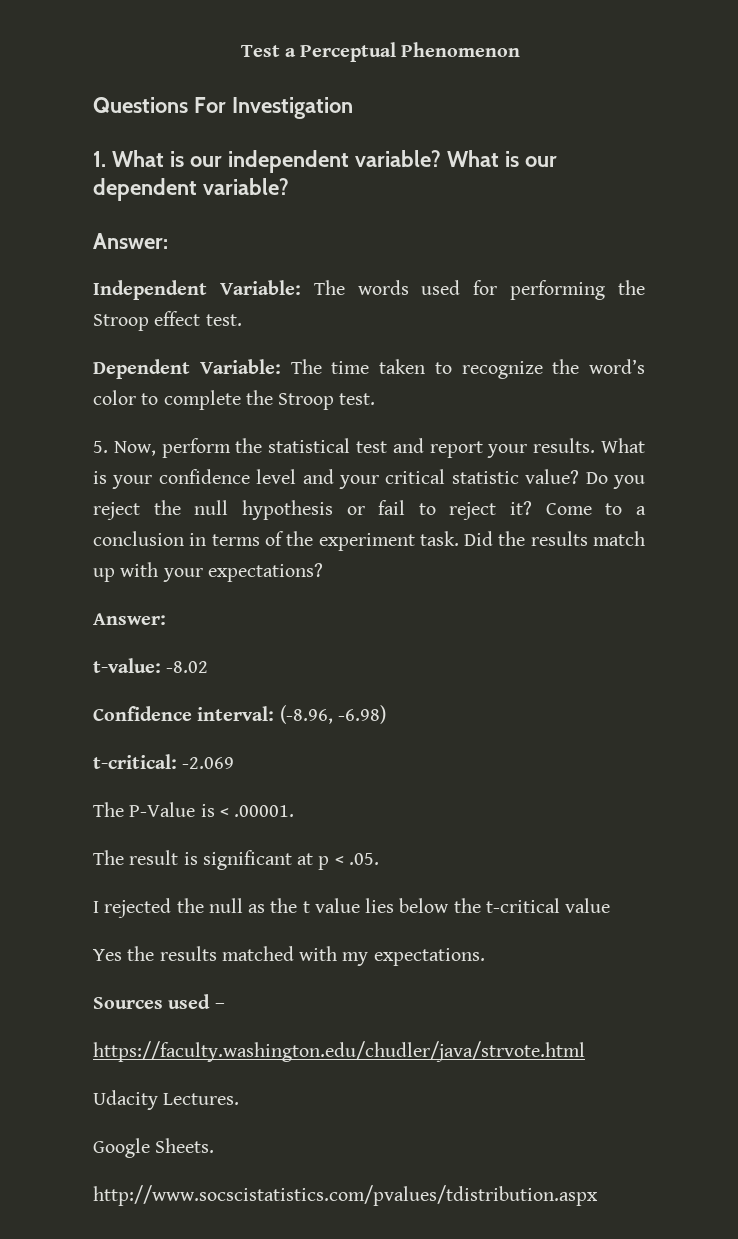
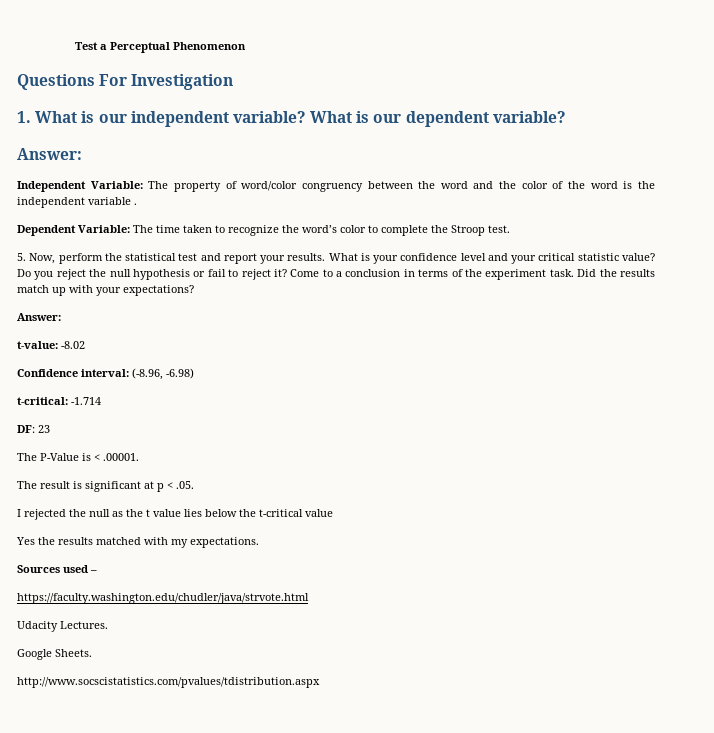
- Independent Variable: The words used for performing the Stroop effect test.
+ Independent Variable: The property of word/color congruency between the word and the color of the word is the independent variable .
- t-critical: -2.069
+ t-critical: -1.714
+ DF: 23

